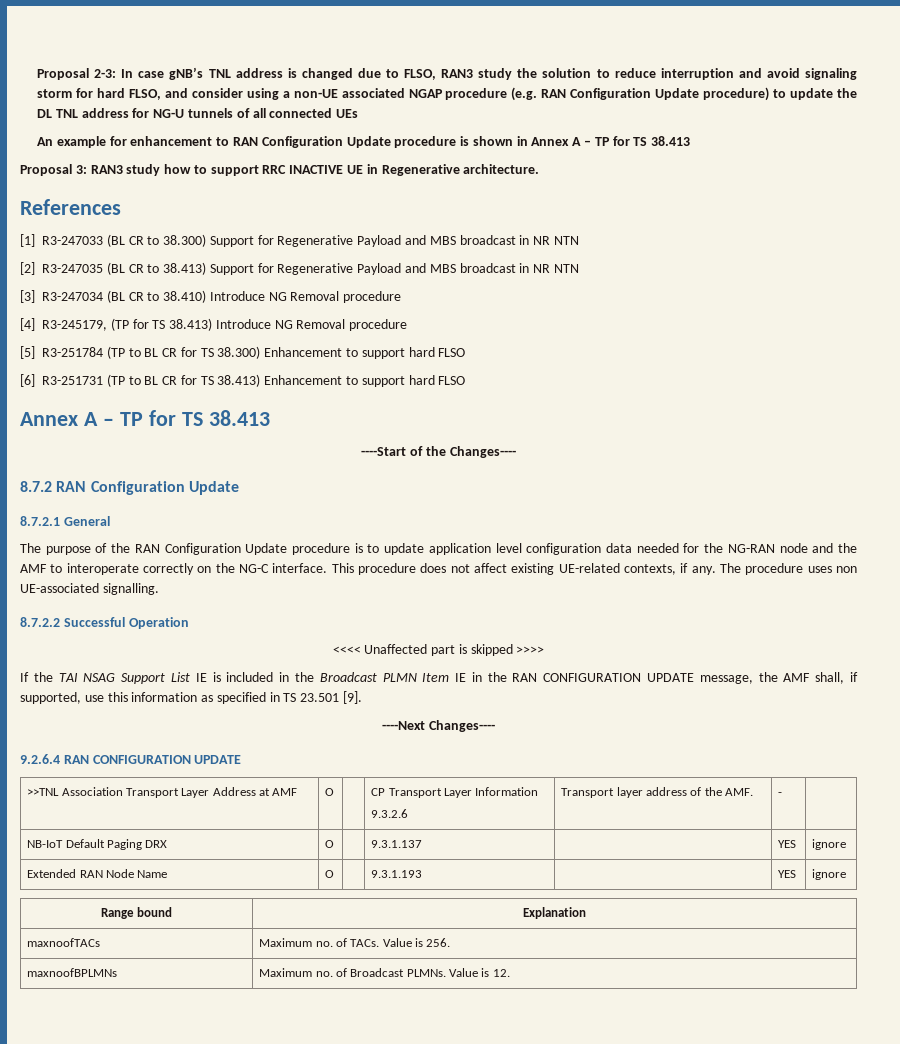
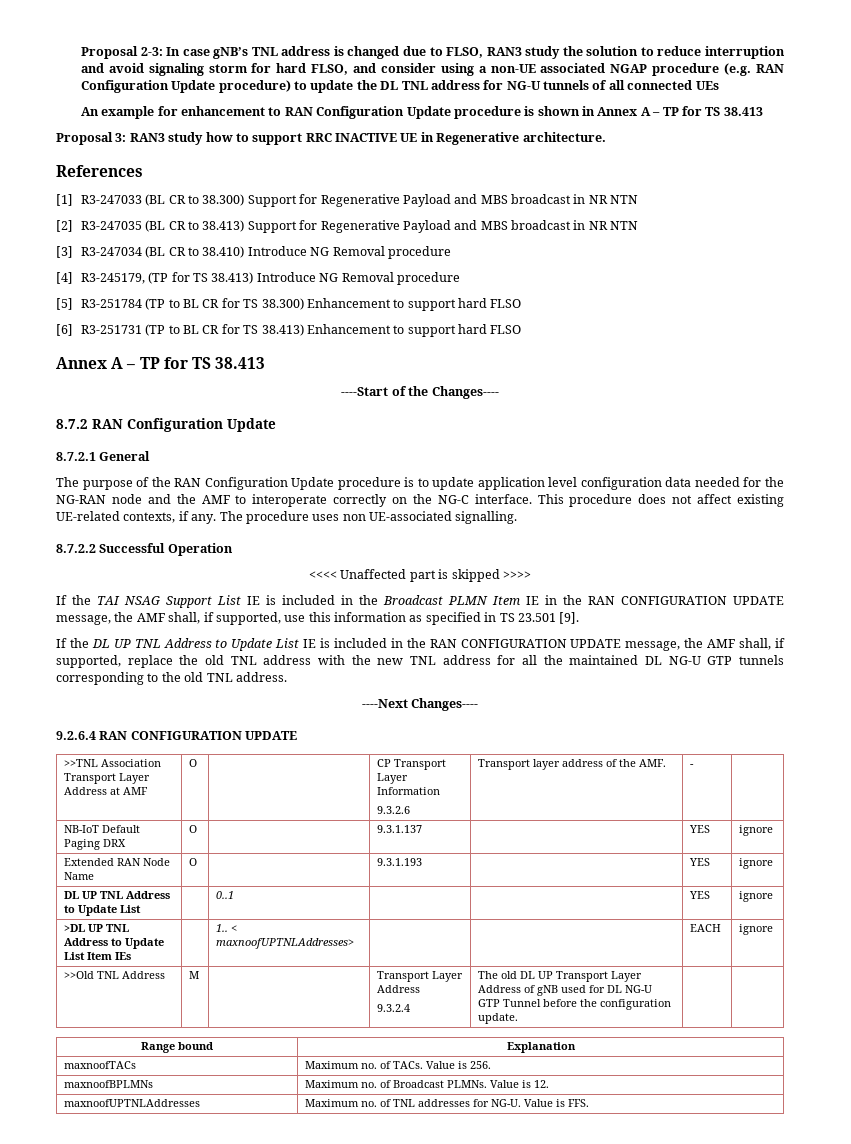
+ If the DL UP TNL Address to Update List IE is included in the RAN CONFIGURATION UPDATE message, the AMF shall, if supported, replace the old TNL address with the new TNL address for all the maintained DL NG-U GTP tunnels corresponding to the old TNL address.
+ DL UP TNL Address to Update List | | 0..1 | | | YES | ignore
+ >DL UP TNL Address to Update List Item IEs | | 1.. < maxnoofUPTNLAddresses> | | | EACH | ignore
+ >>Old TNL Address | M | | Transport Layer Address
+ 9.3.2.4 | The old DL UP Transport Layer Address of gNB used for DL NG-U GTP Tunnel before the configuration update. | |
+ maxnoofUPTNLAddresses | Maximum no. of TNL addresses for NG-U. Value is FFS.

